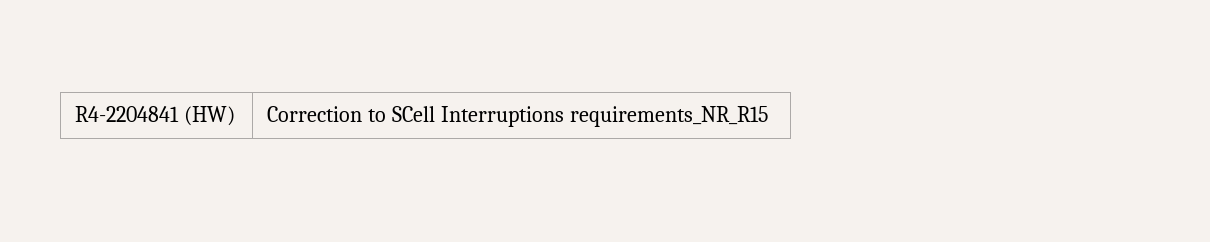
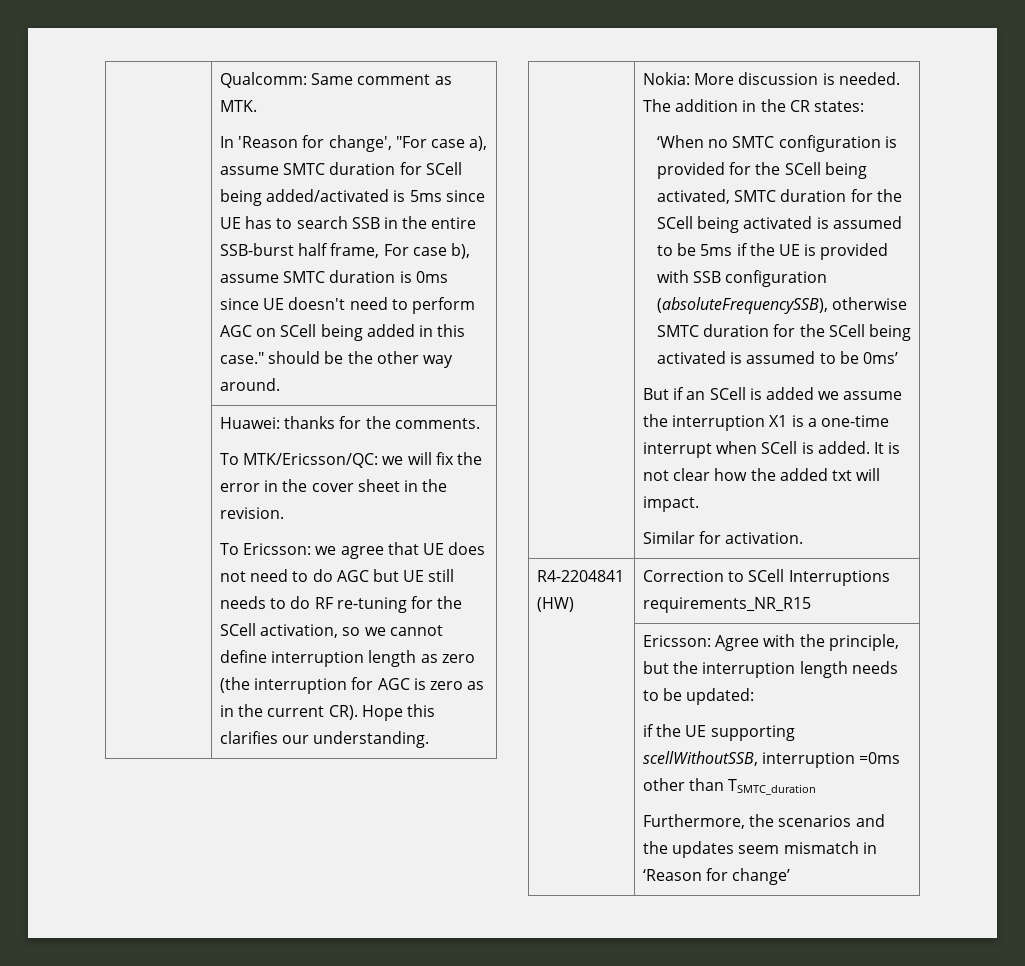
+ Qualcomm: Same comment as MTK.
+ In 'Reason for change', "For case a), assume SMTC duration for SCell being added/activated is 5ms since UE has to search SSB in the entire SSB-burst half frame, For case b), assume SMTC duration is 0ms since UE doesn't need to perform AGC on SCell being added in this case." should be the other way around.
+ | Huawei: thanks for the comments.
+ To MTK/Ericsson/QC: we will fix the error in the cover sheet in the revision.
+ To Ericsson: we agree that UE does not need to do AGC but UE still needs to do RF re-tuning for the SCell activation, so we cannot define interruption length as zero (the interruption for AGC is zero as in the current CR). Hope this clarifies our understanding.
+ | Nokia: More discussion is needed. The addition in the CR states:
+ ‘When no SMTC configuration is provided for the SCell being activated, SMTC duration for the SCell being activated is assumed to be 5ms if the UE is provided with SSB configuration (absoluteFrequencySSB), otherwise SMTC duration for the SCell being activated is assumed to be 0ms’
+ But if an SCell is added we assume the interruption X1 is a one-time interrupt when SCell is added. It is not clear how the added txt will impact.
+ Similar for activation.
+ | Ericsson: Agree with the principle, but the interruption length needs to be updated:
+ if the UE supporting scellWithoutSSB, interruption =0ms other than TSMTC_duration
+ Furthermore, the scenarios and the updates seem mismatch in ‘Reason for change’

